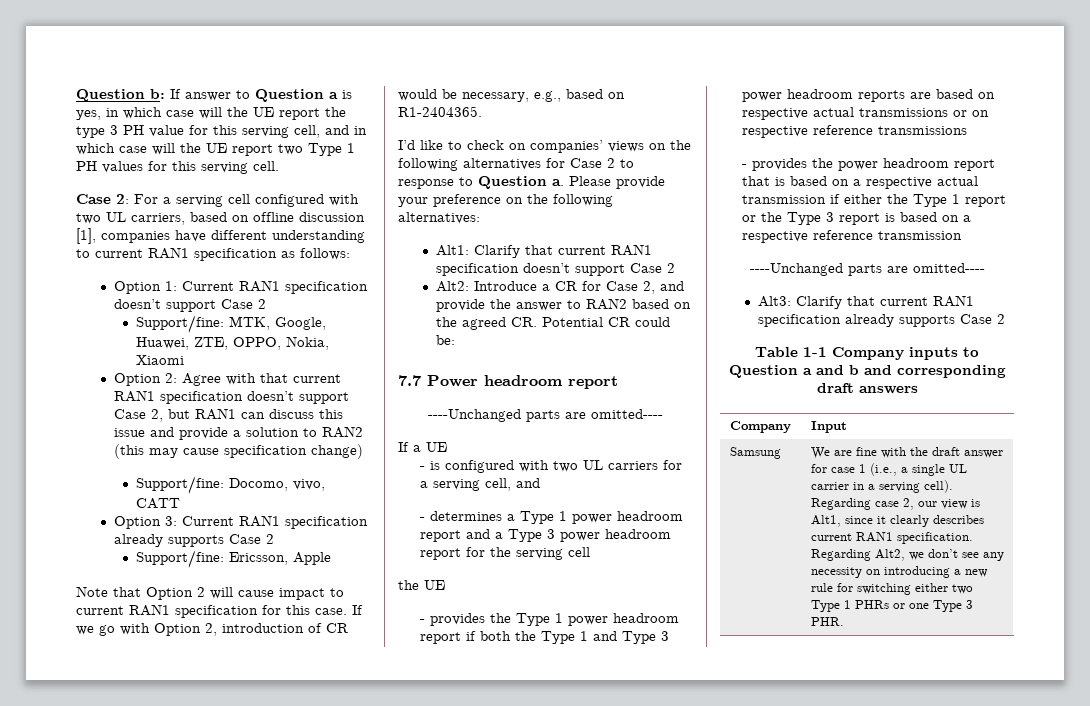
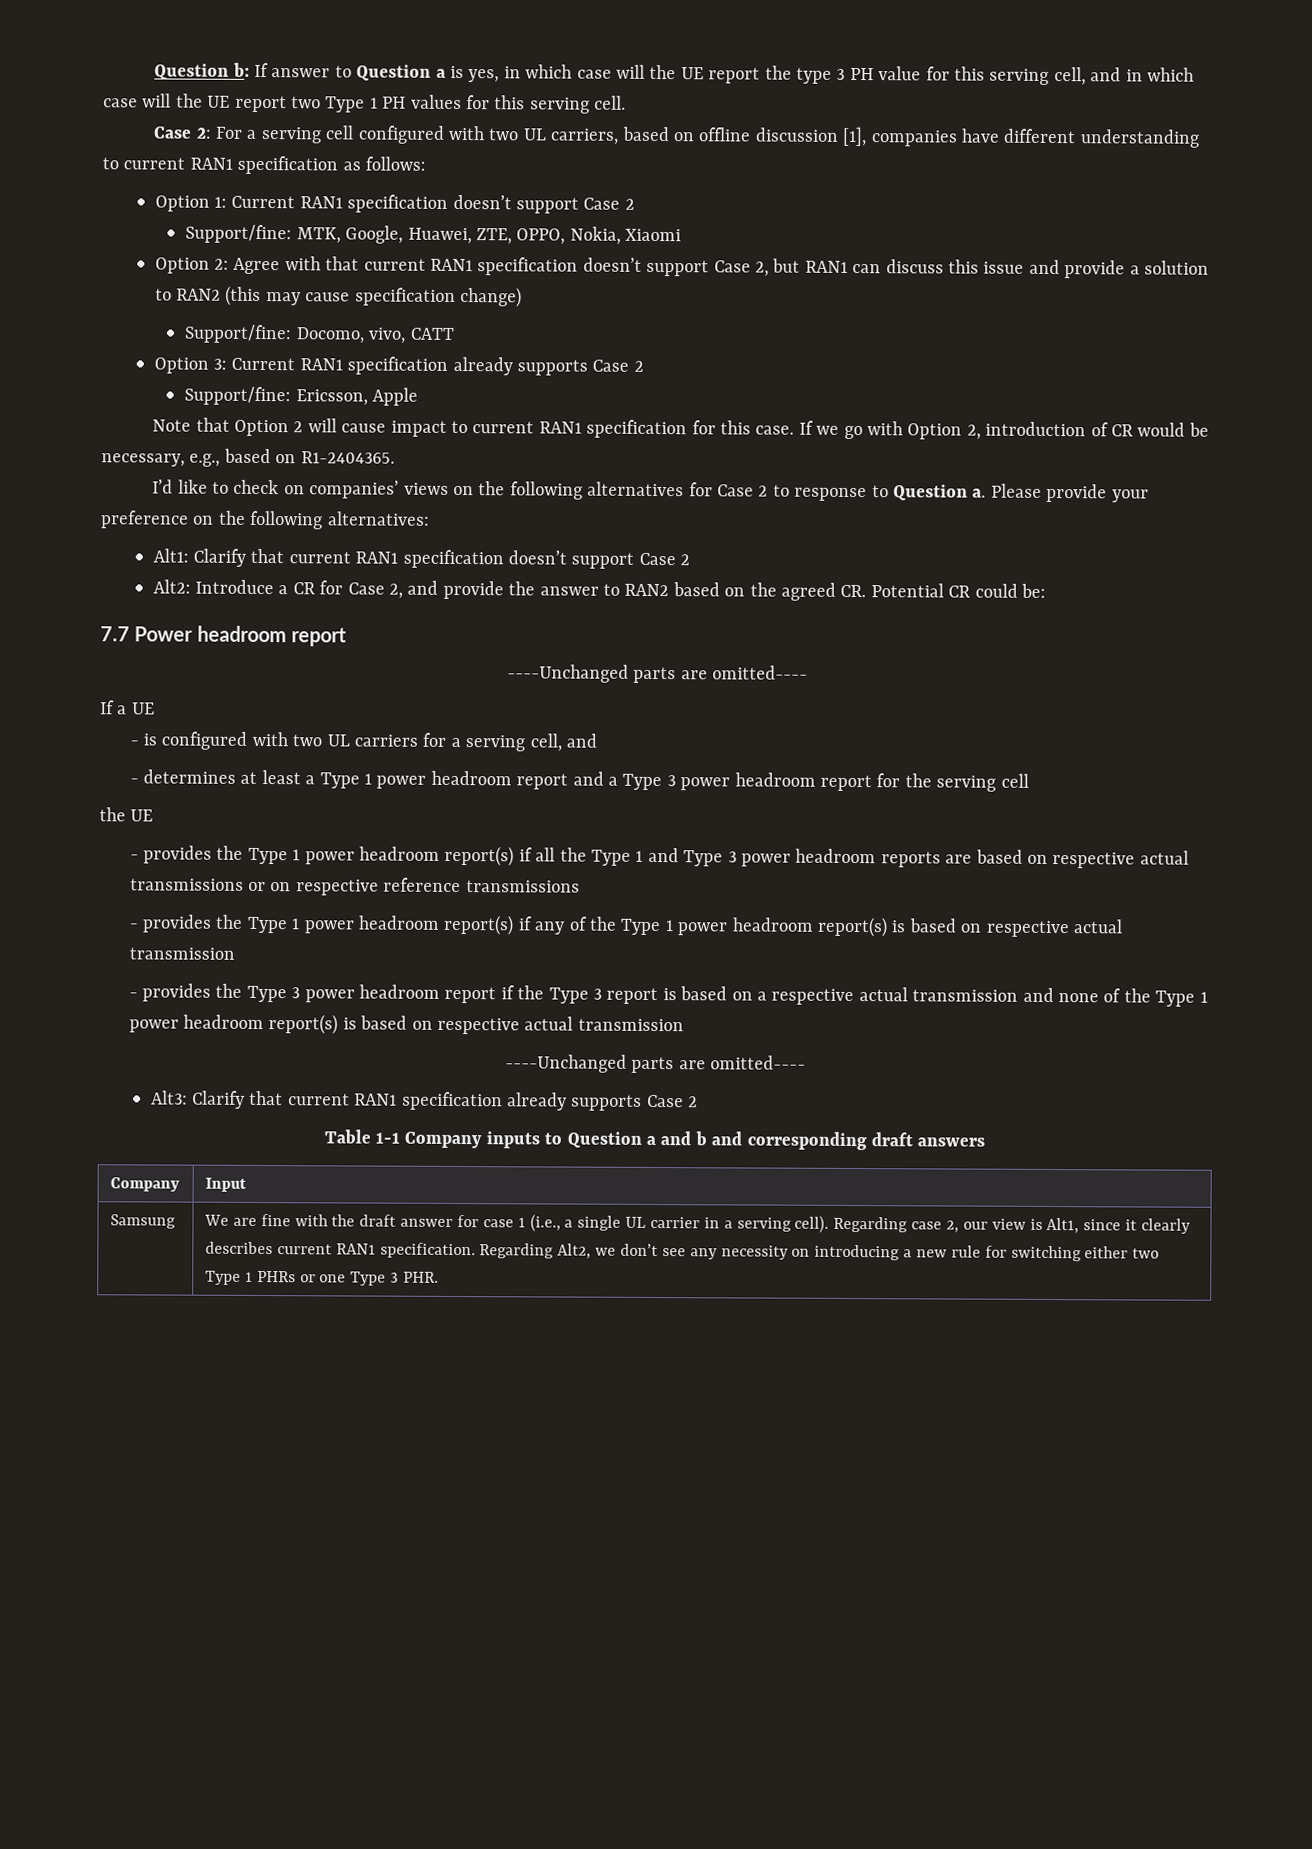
- - determines a Type 1 power headroom report and a Type 3 power headroom report for the serving cell
+ - determines at least a Type 1 power headroom report and a Type 3 power headroom report for the serving cell
- - provides the Type 1 power headroom report if both the Type 1 and Type 3 power headroom reports are based on respective actual transmissions or on respective reference transmissions
+ - provides the Type 1 power headroom report(s) if all the Type 1 and Type 3 power headroom reports are based on respective actual transmissions or on respective reference transmissions
- - provides the power headroom report that is based on a respective actual transmission if either the Type 1 report or the Type 3 report is based on a respective reference transmission
+ - provides the Type 1 power headroom report(s) if any of the Type 1 power headroom report(s) is based on respective actual transmission
+ - provides the Type 3 power headroom report if the Type 3 report is based on a respective actual transmission and none of the Type 1 power headroom report(s) is based on respective actual transmission

